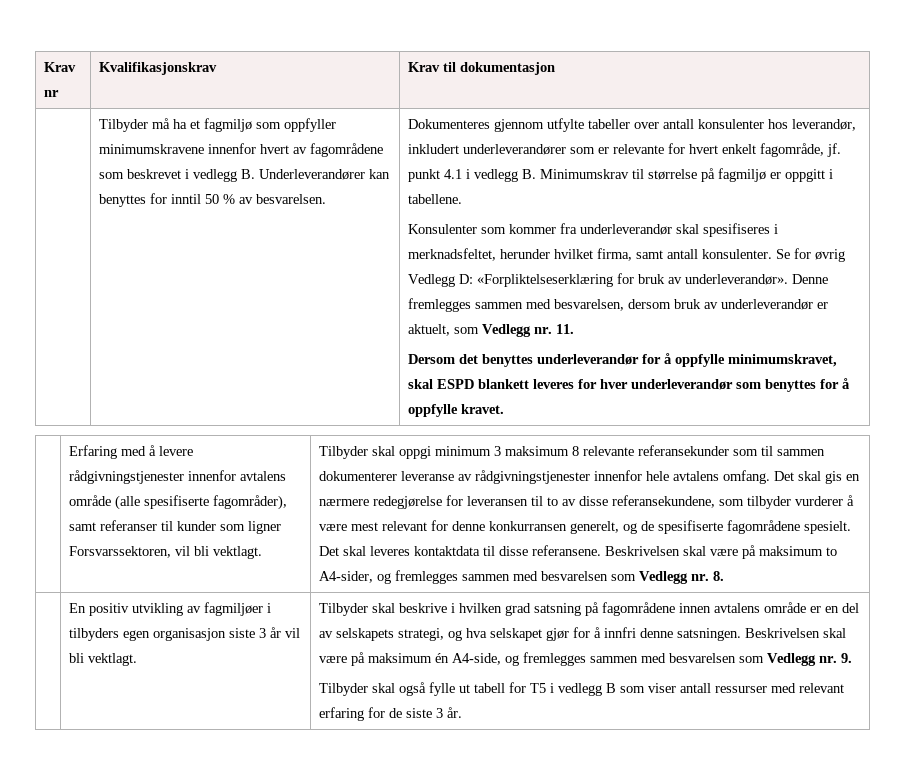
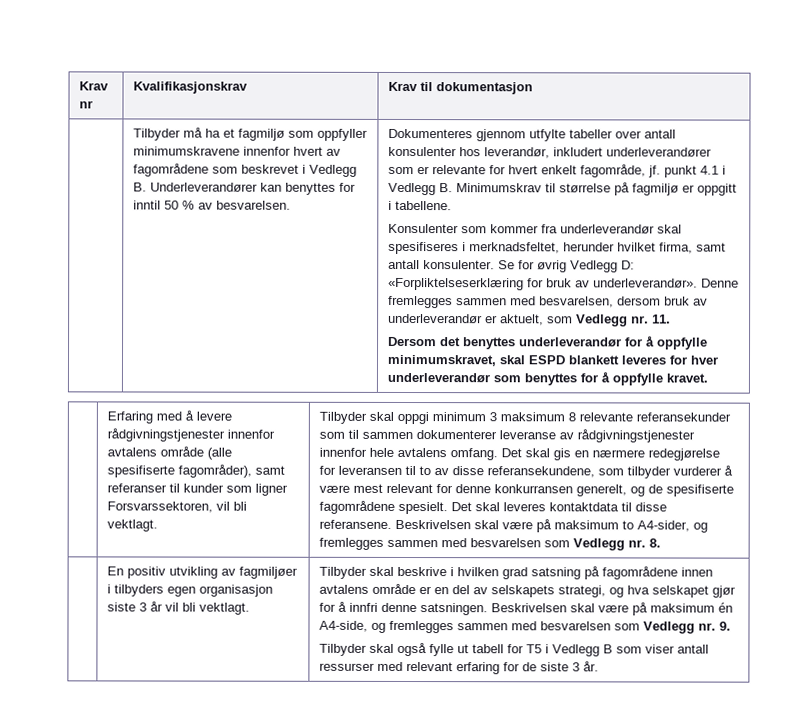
- Tilbyder må ha et fagmiljø som oppfyller minimumskravene innenfor hvert av fagområdene som beskrevet i vedlegg B. Underleverandører kan benyttes for inntil 50 % av besvarelsen.
+ Tilbyder må ha et fagmiljø som oppfyller minimumskravene innenfor hvert av fagområdene som beskrevet i Vedlegg B. Underleverandører kan benyttes for inntil 50 % av besvarelsen.
- Dokumenteres gjennom utfylte tabeller over antall konsulenter hos leverandør, inkludert underleverandører som er relevante for hvert enkelt fagområde, jf. punkt 4.1 i vedlegg B. Minimumskrav til størrelse på fagmiljø er oppgitt i tabellene.
+ Dokumenteres gjennom utfylte tabeller over antall konsulenter hos leverandør, inkludert underleverandører som er relevante for hvert enkelt fagområde, jf. punkt 4.1 i Vedlegg B. Minimumskrav til størrelse på fagmiljø er oppgitt i tabellene.
- Tilbyder skal også fylle ut tabell for T5 i vedlegg B som viser antall ressurser med relevant erfaring for de siste 3 år.
+ Tilbyder skal også fylle ut tabell for T5 i Vedlegg B som viser antall ressurser med relevant erfaring for de siste 3 år.

